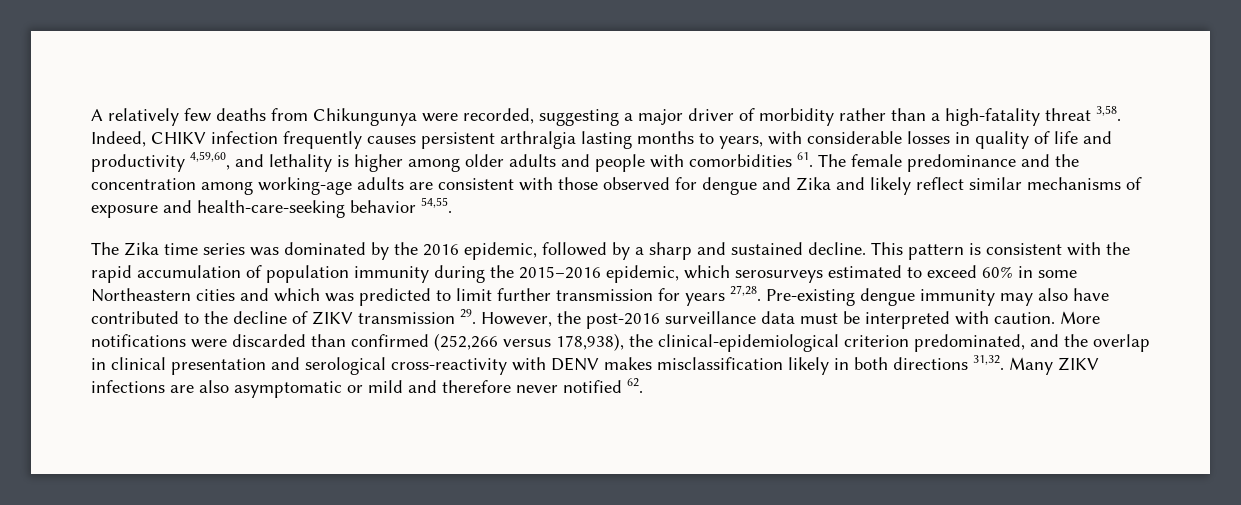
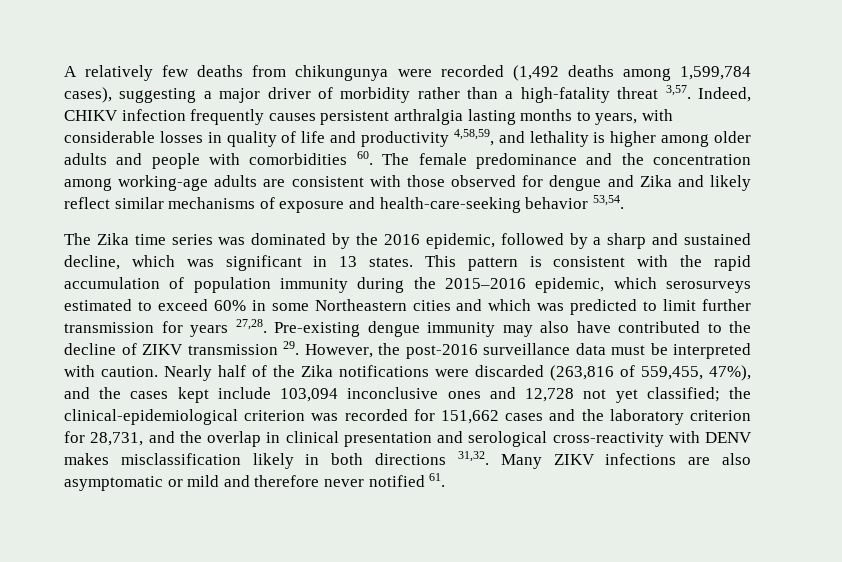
- A relatively few deaths from Chikungunya were recorded, suggesting a major driver of morbidity rather than a high-fatality threat 3,58.
+ A relatively few deaths from chikungunya were recorded (1,492 deaths among 1,599,784 cases), suggesting a major driver of morbidity rather than a high-fatality threat 3,57.
- Indeed, CHIKV infection frequently causes persistent arthralgia lasting months to years, with considerable losses in quality of life and productivity 4,59,60, and lethality is higher among older adults and people with comorbidities 61. The female predominance and the concentration among working-age adults are consistent with those observed for dengue and Zika and likely reflect similar mechanisms of exposure and health-care-seeking behavior 54,55.
+ Indeed, CHIKV infection frequently causes persistent arthralgia lasting months to years, with considerable losses in quality of life and productivity 4,58,59, and lethality is higher among older adults and people with comorbidities 60. The female predominance and the concentration among working-age adults are consistent with those observed for dengue and Zika and likely reflect similar mechanisms of exposure and health-care-seeking behavior 53,54.
- The Zika time series was dominated by the 2016 epidemic, followed by a sharp and sustained decline.
+ The Zika time series was dominated by the 2016 epidemic, followed by a sharp and sustained decline, which was significant in 13 states.
- More notifications were discarded than confirmed (252,266 versus 178,938), the clinical-epidemiological criterion predominated, and the overlap in clinical presentation and serological cross-reactivity with DENV makes misclassification likely in both directions 31,32.
+ Nearly half of the Zika notifications were discarded (263,816 of 559,455, 47%), and the cases kept include 103,094 inconclusive ones and 12,728 not yet classified; the clinical-epidemiological criterion was recorded for 151,662 cases and the laboratory criterion for 28,731, and the overlap in clinical presentation and serological cross-reactivity with DENV makes misclassification likely in both directions 31,32.
- Many ZIKV infections are also asymptomatic or mild and therefore never notified 62.
+ Many ZIKV infections are also asymptomatic or mild and therefore never notified 61.

